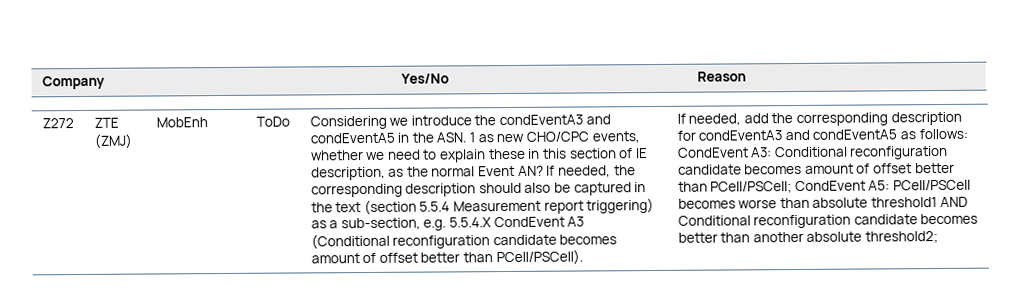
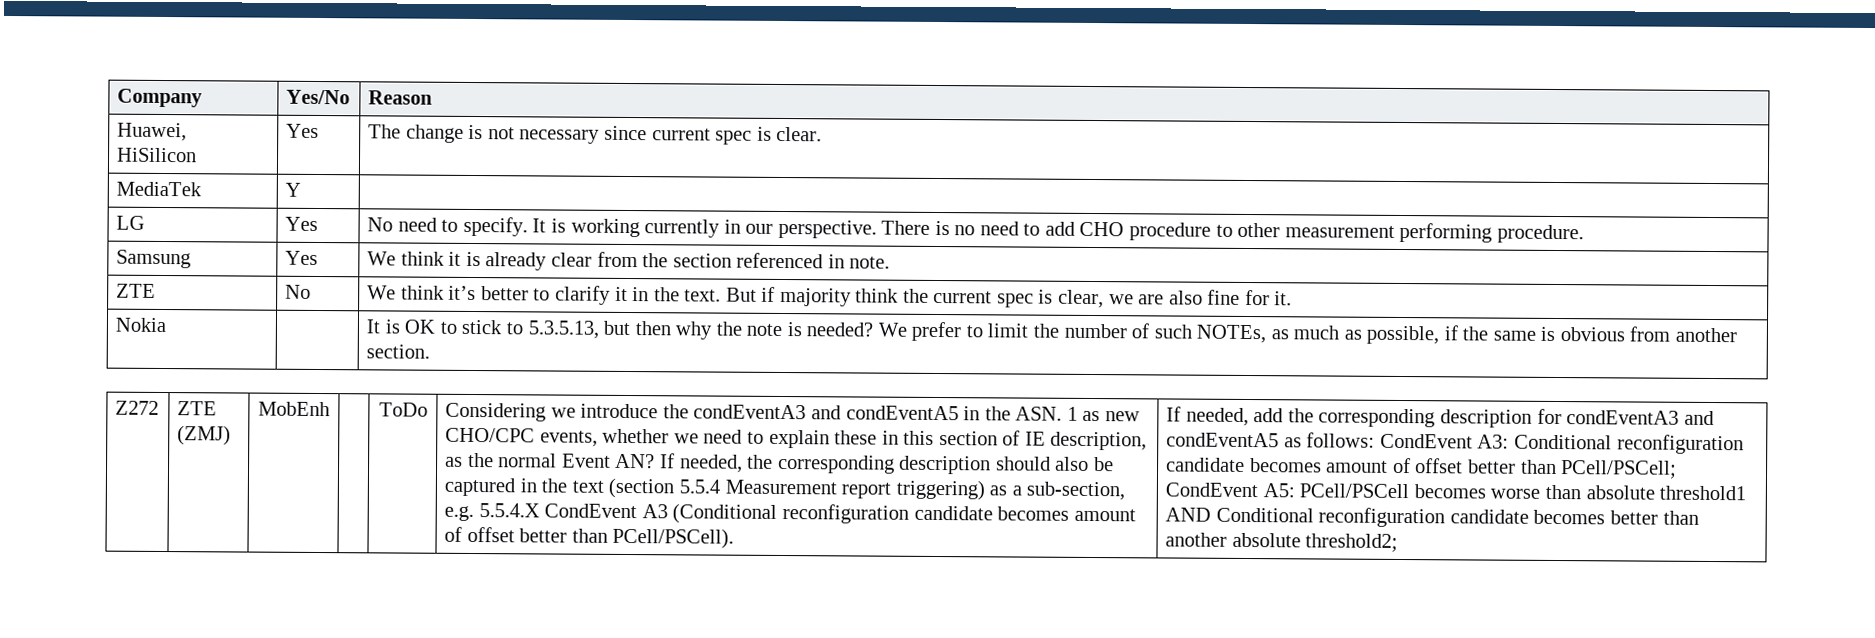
+ Huawei, HiSilicon | Yes | The change is not necessary since current spec is clear.
+ MediaTek | Y |
+ LG | Yes | No need to specify. It is working currently in our perspective. There is no need to add CHO procedure to other measurement performing procedure.
+ Samsung | Yes | We think it is already clear from the section referenced in note.
+ ZTE | No | We think it’s better to clarify it in the text. But if majority think the current spec is clear, we are also fine for it.
+ Nokia | | It is OK to stick to 5.3.5.13, but then why the note is needed? We prefer to limit the number of such NOTEs, as much as possible, if the same is obvious from another section.

